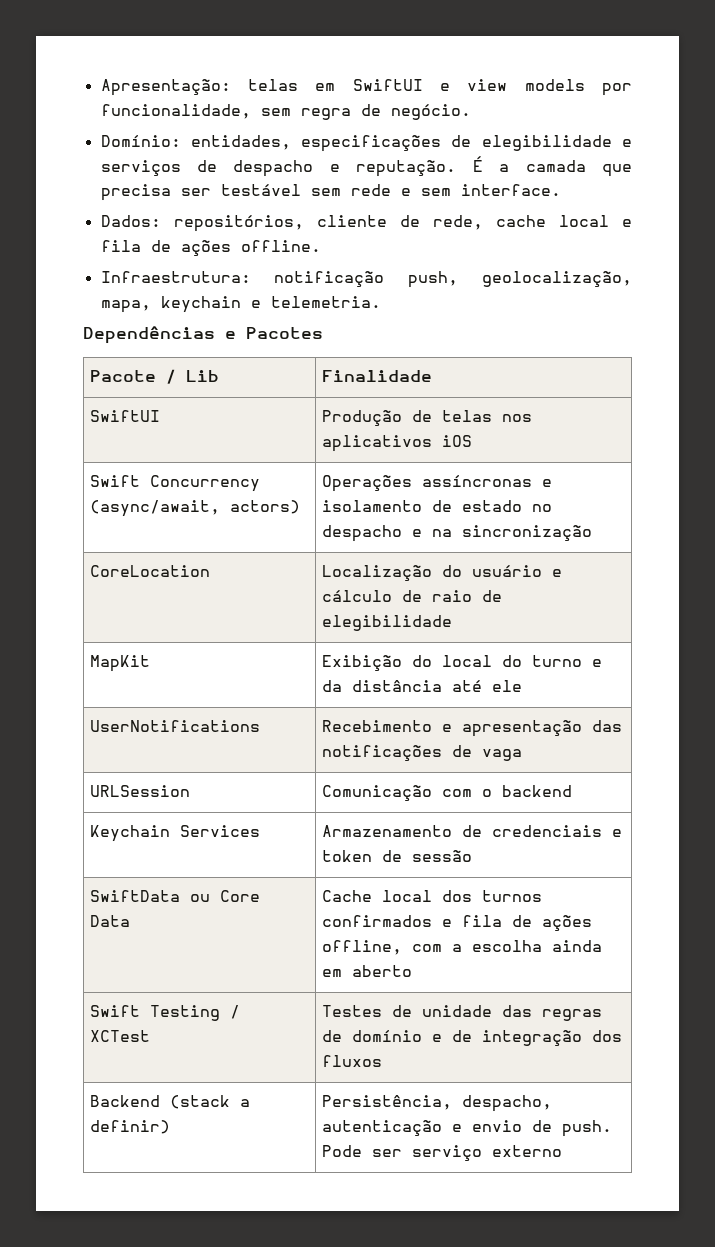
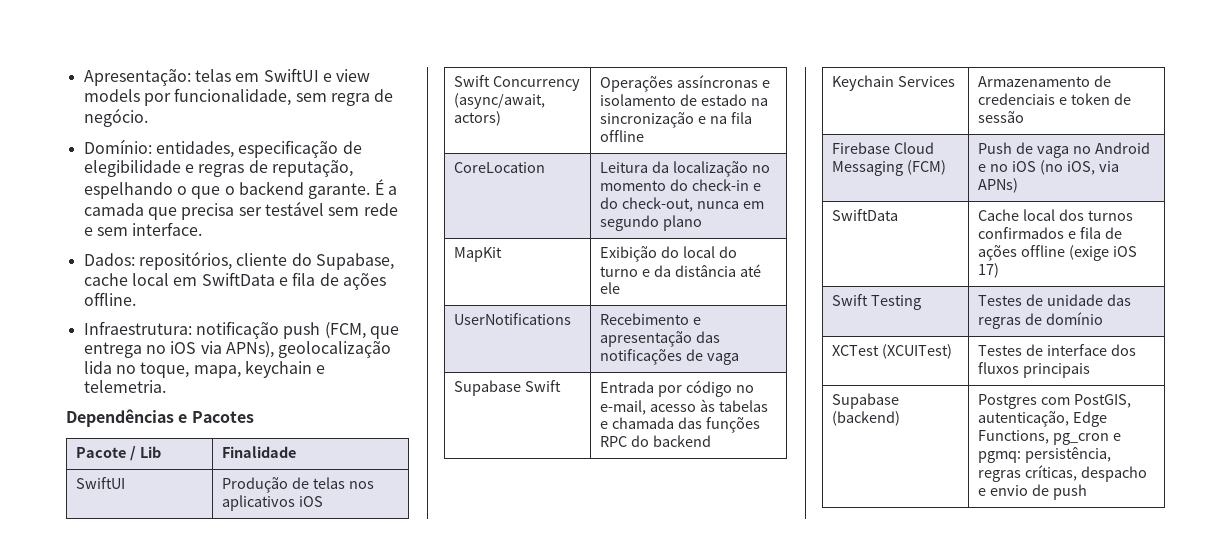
- Domínio: entidades, especificações de elegibilidade e serviços de despacho e reputação.
+ Domínio: entidades, especificação de elegibilidade e regras de reputação, espelhando o que o backend garante.
- Dados: repositórios, cliente de rede, cache local e fila de ações offline.
+ Dados: repositórios, cliente do Supabase, cache local em SwiftData e fila de ações offline.
- Infraestrutura: notificação push, geolocalização, mapa, keychain e telemetria.
+ Infraestrutura: notificação push (FCM, que entrega no iOS via APNs), geolocalização lida no toque, mapa, keychain e telemetria.
- Swift Concurrency (async/await, actors) | Operações assíncronas e isolamento de estado no despacho e na sincronização
- CoreLocation | Localização do usuário e cálculo de raio de elegibilidade
+ Swift Concurrency (async/await, actors) | Operações assíncronas e isolamento de estado na sincronização e na fila offline
+ CoreLocation | Leitura da localização no momento do check-in e do check-out, nunca em segundo plano
- URLSession | Comunicação com o backend
+ Supabase Swift | Entrada por código no e-mail, acesso às tabelas e chamada das funções RPC do backend
- SwiftData ou Core Data | Cache local dos turnos confirmados e fila de ações offline, com a escolha ainda em aberto
+ Firebase Cloud Messaging (FCM) | Push de vaga no Android e no iOS (no iOS, via APNs)
+ SwiftData | Cache local dos turnos confirmados e fila de ações offline (exige iOS 17)
- Swift Testing / XCTest | Testes de unidade das regras de domínio e de integração dos fluxos
- Backend (stack a definir) | Persistência, despacho, autenticação e envio de push. Pode ser serviço externo
+ Swift Testing | Testes de unidade das regras de domínio
+ XCTest (XCUITest) | Testes de interface dos fluxos principais
+ Supabase (backend) | Postgres com PostGIS, autenticação, Edge Functions, pg_cron e pgmq: persistência, regras críticas, despacho e envio de push

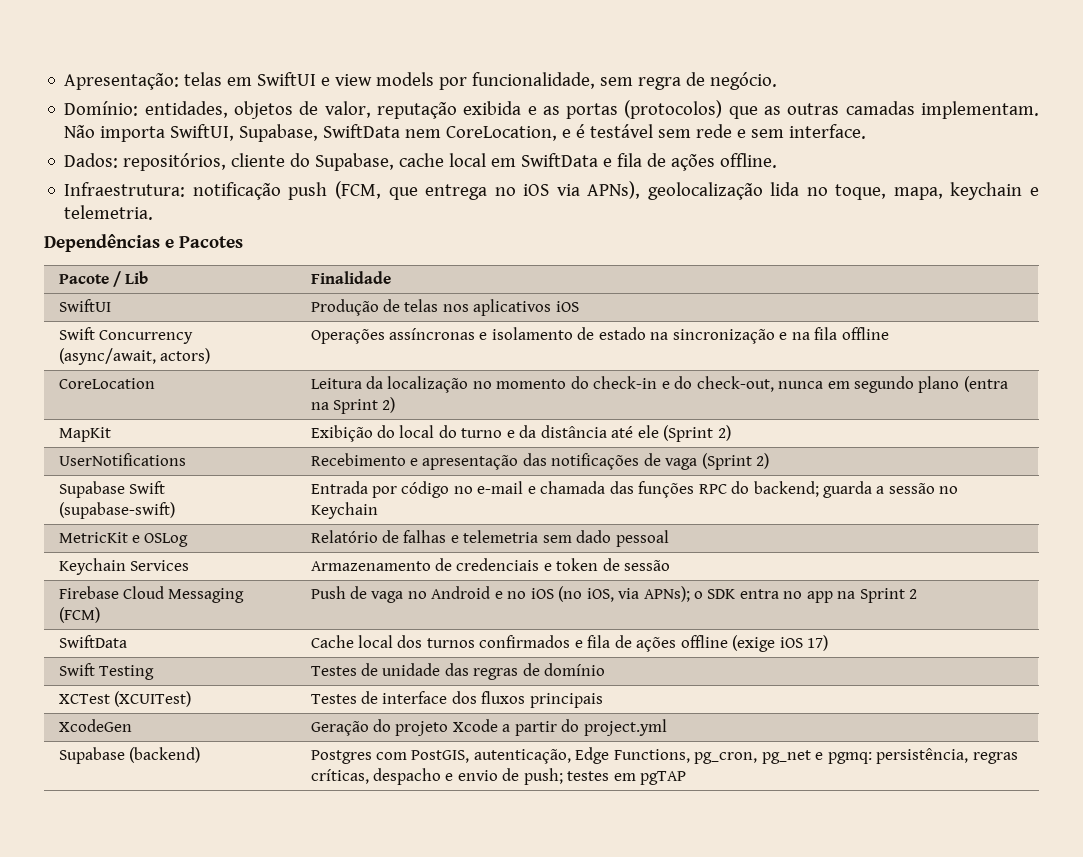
- Domínio: entidades, especificação de elegibilidade e regras de reputação, espelhando o que o backend garante. É a camada que precisa ser testável sem rede e sem interface.
+ Domínio: entidades, objetos de valor, reputação exibida e as portas (protocolos) que as outras camadas implementam. Não importa SwiftUI, Supabase, SwiftData nem CoreLocation, e é testável sem rede e sem interface.
- CoreLocation | Leitura da localização no momento do check-in e do check-out, nunca em segundo plano
+ CoreLocation | Leitura da localização no momento do check-in e do check-out, nunca em segundo plano (entra na Sprint 2)
- MapKit | Exibição do local do turno e da distância até ele
+ MapKit | Exibição do local do turno e da distância até ele (Sprint 2)
- UserNotifications | Recebimento e apresentação das notificações de vaga
+ UserNotifications | Recebimento e apresentação das notificações de vaga (Sprint 2)
- Supabase Swift | Entrada por código no e-mail, acesso às tabelas e chamada das funções RPC do backend
+ Supabase Swift (supabase-swift) | Entrada por código no e-mail e chamada das funções RPC do backend; guarda a sessão no Keychain
+ MetricKit e OSLog | Relatório de falhas e telemetria sem dado pessoal
- Firebase Cloud Messaging (FCM) | Push de vaga no Android e no iOS (no iOS, via APNs)
+ Firebase Cloud Messaging (FCM) | Push de vaga no Android e no iOS (no iOS, via APNs); o SDK entra no app na Sprint 2
+ XcodeGen | Geração do projeto Xcode a partir do project.yml
- Supabase (backend) | Postgres com PostGIS, autenticação, Edge Functions, pg_cron e pgmq: persistência, regras críticas, despacho e envio de push
+ Supabase (backend) | Postgres com PostGIS, autenticação, Edge Functions, pg_cron, pg_net e pgmq: persistência, regras críticas, despacho e envio de push; testes em pgTAP

